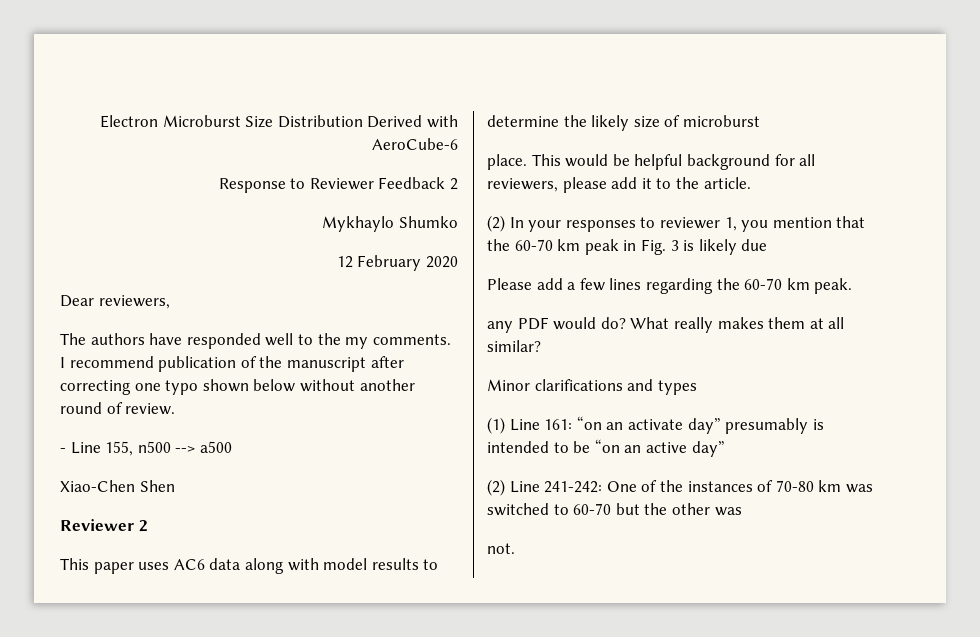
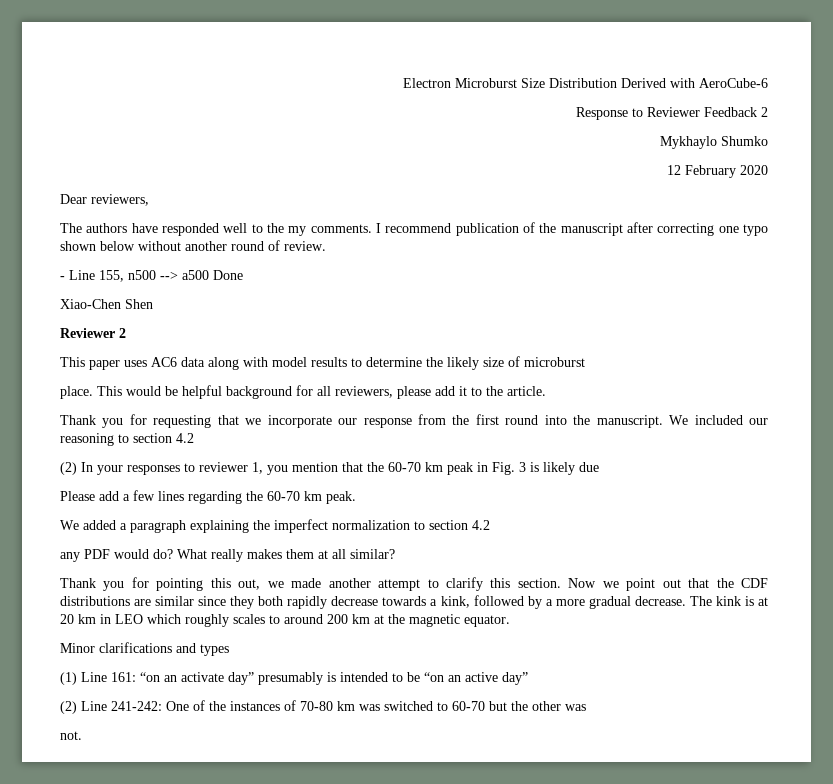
- - Line 155, n500 --> a500
+ - Line 155, n500 --> a500 Done
+ Thank you for requesting that we incorporate our response from the first round into the manuscript. We included our reasoning to section 4.2
+ We added a paragraph explaining the imperfect normalization to section 4.2
+ Thank you for pointing this out, we made another attempt to clarify this section. Now we point out that the CDF distributions are similar since they both rapidly decrease towards a kink, followed by a more gradual decrease. The kink is at 20 km in LEO which roughly scales to around 200 km at the magnetic equator.

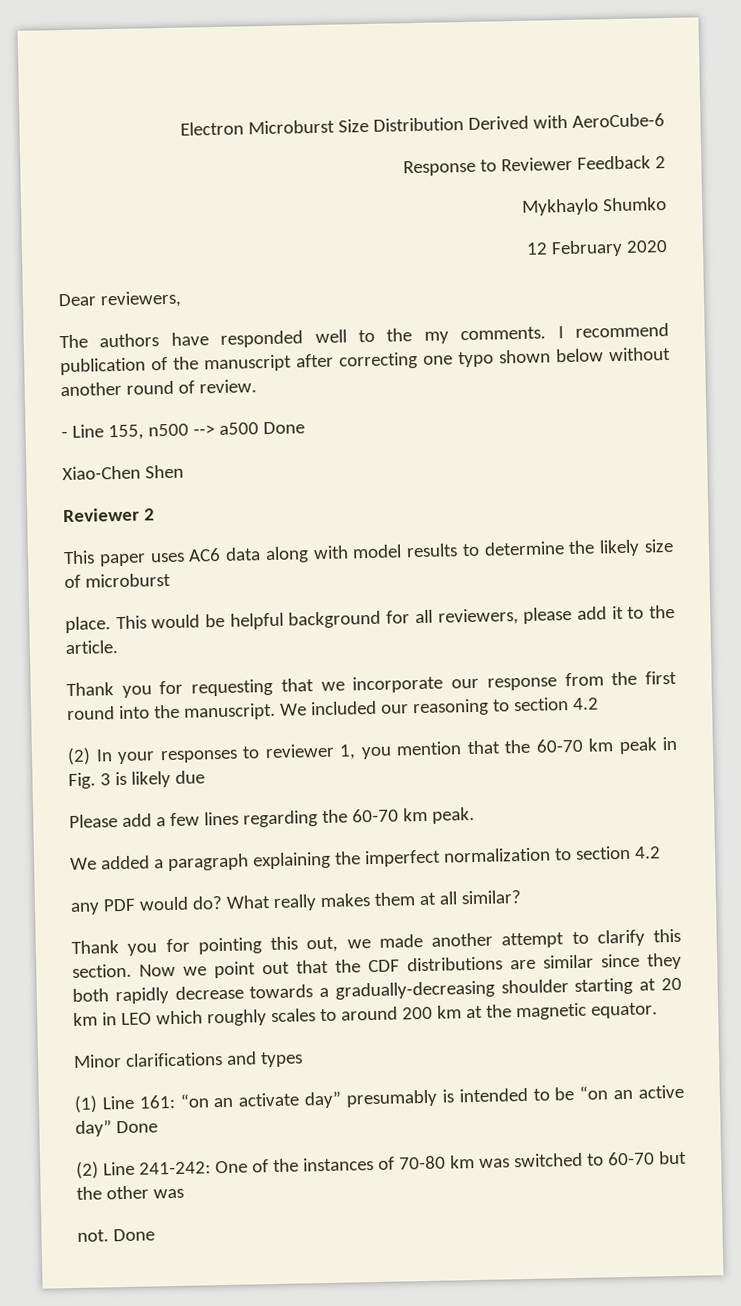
- Now we point out that the CDF distributions are similar since they both rapidly decrease towards a kink, followed by a more gradual decrease. The kink is at 20 km in LEO which roughly scales to around 200 km at the magnetic equator.
+ Now we point out that the CDF distributions are similar since they both rapidly decrease towards a gradually-decreasing shoulder starting at 20 km in LEO which roughly scales to around 200 km at the magnetic equator.
- (1) Line 161: “on an activate day” presumably is intended to be “on an active day”
+ (1) Line 161: “on an activate day” presumably is intended to be “on an active day” Done
- not.
+ not. Done

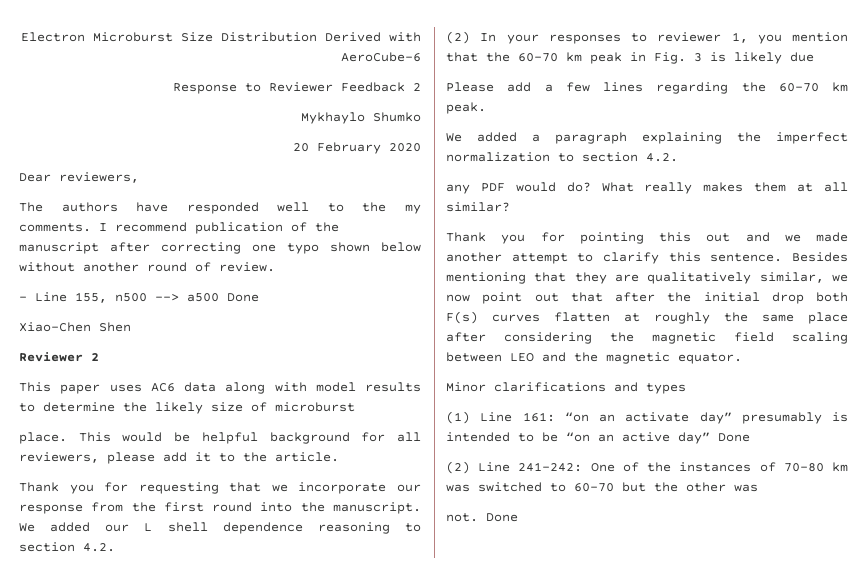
- 12 February 2020
+ 20 February 2020
- We included our reasoning to section 4.2
+ We added our L shell dependence reasoning to section 4.2.
- We added a paragraph explaining the imperfect normalization to section 4.2
+ We added a paragraph explaining the imperfect normalization to section 4.2.
- Thank you for pointing this out, we made another attempt to clarify this section. Now we point out that the CDF distributions are similar since they both rapidly decrease towards a gradually-decreasing shoulder starting at 20 km in LEO which roughly scales to around 200 km at the magnetic equator.
+ Thank you for pointing this out and we made another attempt to clarify this sentence. Besides mentioning that they are qualitatively similar, we now point out that after the initial drop both F(s) curves flatten at roughly the same place after considering the magnetic field scaling between LEO and the magnetic equator.

